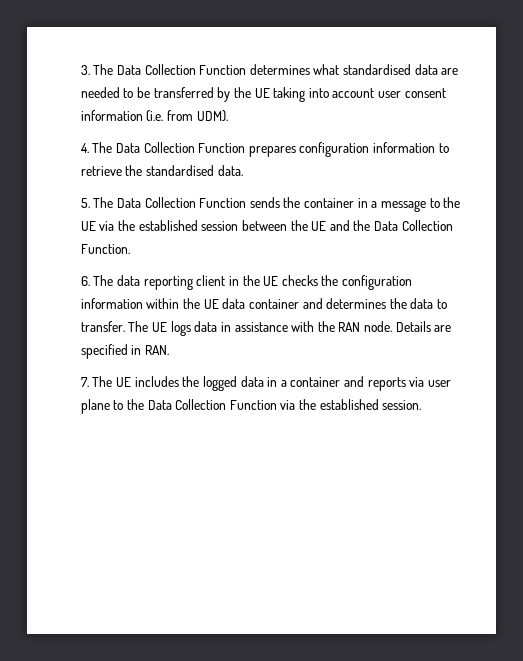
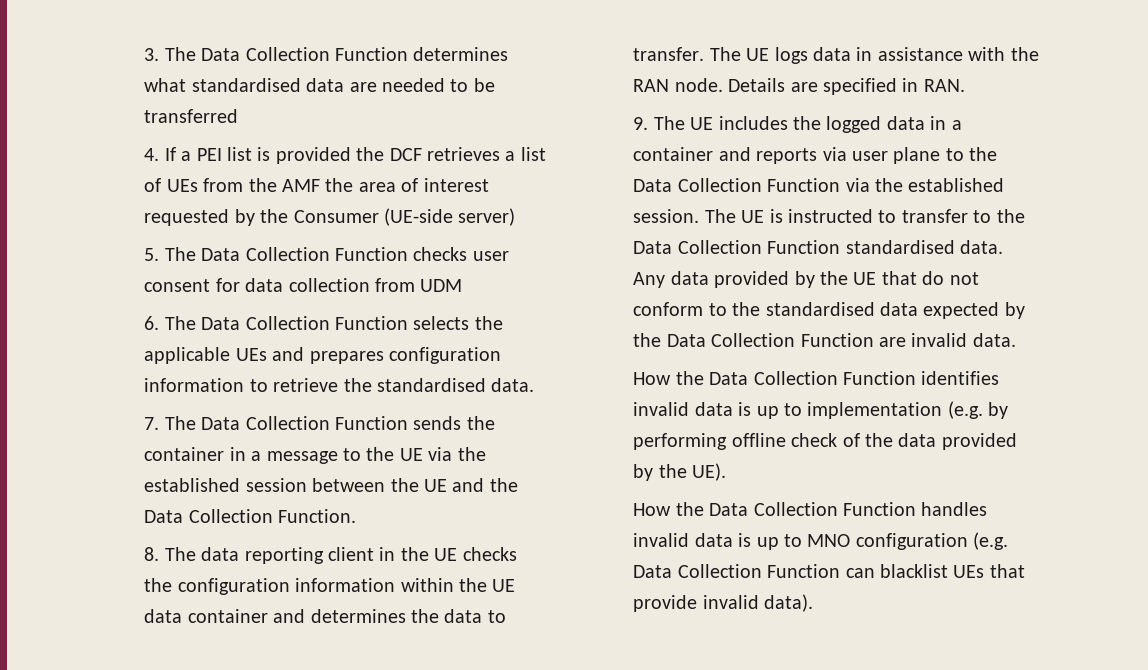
- 3. The Data Collection Function determines what standardised data are needed to be transferred by the UE taking into account user consent information (i.e. from UDM).
- 4. The Data Collection Function prepares configuration information to retrieve the standardised data.
+ 3. The Data Collection Function determines what standardised data are needed to be transferred
+ 4. If a PEI list is provided the DCF retrieves a list of UEs from the AMF the area of interest requested by the Consumer (UE-side server)
+ 5. The Data Collection Function checks user consent for data collection from UDM
+ 6. The Data Collection Function selects the applicable UEs and prepares configuration information to retrieve the standardised data.
- 5. The Data Collection Function sends the container in a message to the UE via the established session between the UE and the Data Collection Function.
+ 7. The Data Collection Function sends the container in a message to the UE via the established session between the UE and the Data Collection Function.
- 6. The data reporting client in the UE checks the configuration information within the UE data container and determines the data to transfer.
+ 8. The data reporting client in the UE checks the configuration information within the UE data container and determines the data to transfer.
- 7. The UE includes the logged data in a container and reports via user plane to the Data Collection Function via the established session.
+ 9. The UE includes the logged data in a container and reports via user plane to the Data Collection Function via the established session.
+ The UE is instructed to transfer to the Data Collection Function standardised data. Any data provided by the UE that do not conform to the standardised data expected by the Data Collection Function are invalid data.
+ How the Data Collection Function identifies invalid data is up to implementation (e.g. by performing offline check of the data provided by the UE).
+ How the Data Collection Function handles invalid data is up to MNO configuration (e.g. Data Collection Function can blacklist UEs that provide invalid data).

